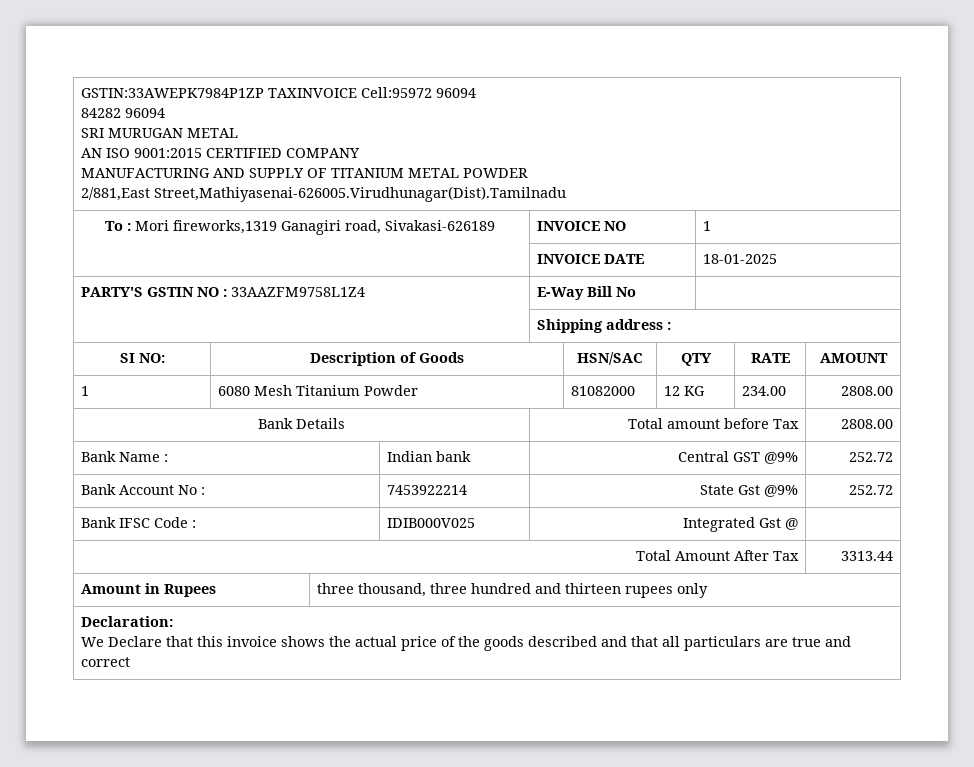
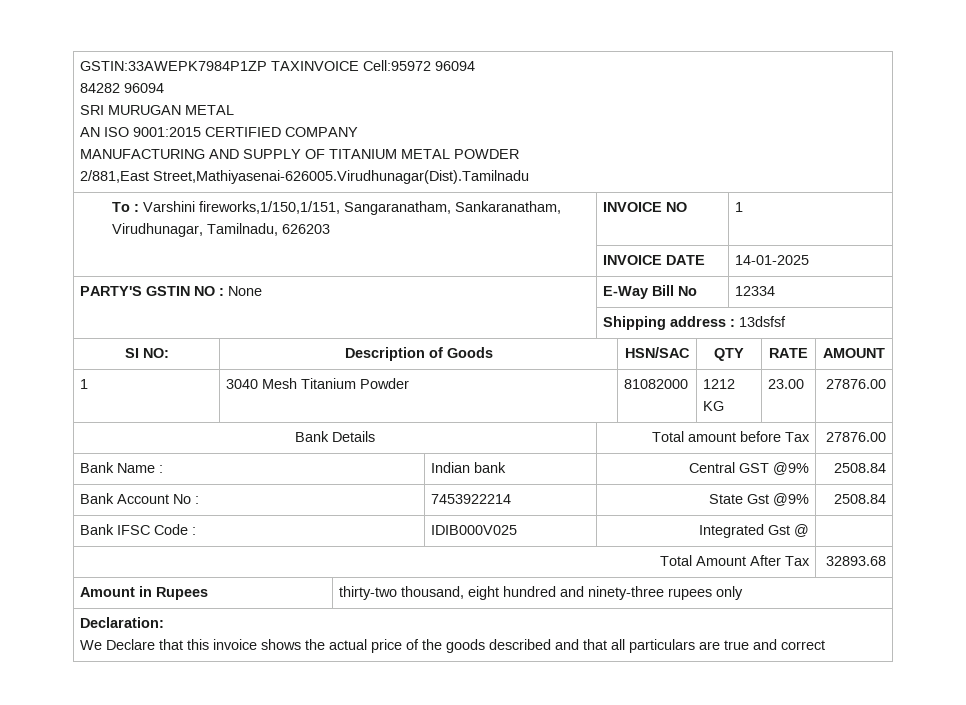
- To : Mori fireworks,1319 Ganagiri road, Sivakasi-626189 | INVOICE NO | 1
+ To : Varshini fireworks,1/150,1/151, Sangaranatham, Sankaranatham, Virudhunagar, Tamilnadu, 626203 | INVOICE NO | 1
- | INVOICE DATE | 18-01-2025
+ | INVOICE DATE | 14-01-2025
- PARTY'S GSTIN NO : 33AAZFM9758L1Z4 | E-Way Bill No |
+ PARTY'S GSTIN NO : None | E-Way Bill No | 12334
- | Shipping address :
+ | Shipping address : 13dsfsf
- 1 | 6080 Mesh Titanium Powder | 81082000 | 12 KG | 234.00 | 2808.00
+ 1 | 3040 Mesh Titanium Powder | 81082000 | 1212 KG | 23.00 | 27876.00
- Bank Details | Total amount before Tax | 2808.00
+ Bank Details | Total amount before Tax | 27876.00
- Bank Name : | Indian bank | Central GST @9% | 252.72
+ Bank Name : | Indian bank | Central GST @9% | 2508.84
- Bank Account No : | 7453922214 | State Gst @9% | 252.72
+ Bank Account No : | 7453922214 | State Gst @9% | 2508.84
- Total Amount After Tax | 3313.44
+ Total Amount After Tax | 32893.68
- Amount in Rupees | three thousand, three hundred and thirteen rupees only
+ Amount in Rupees | thirty-two thousand, eight hundred and ninety-three rupees only

